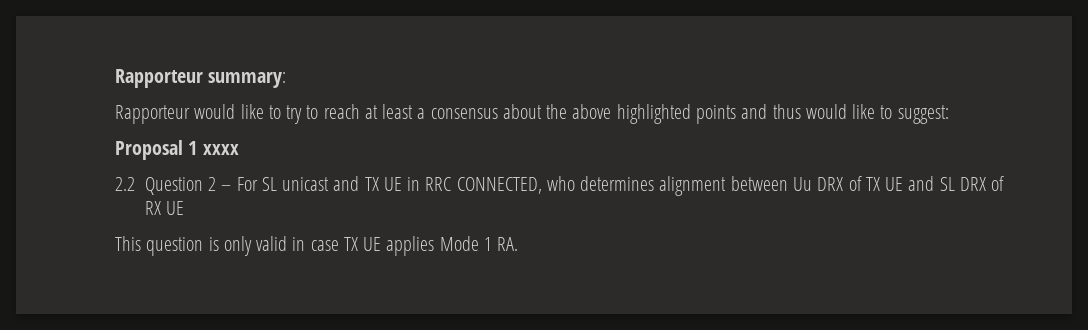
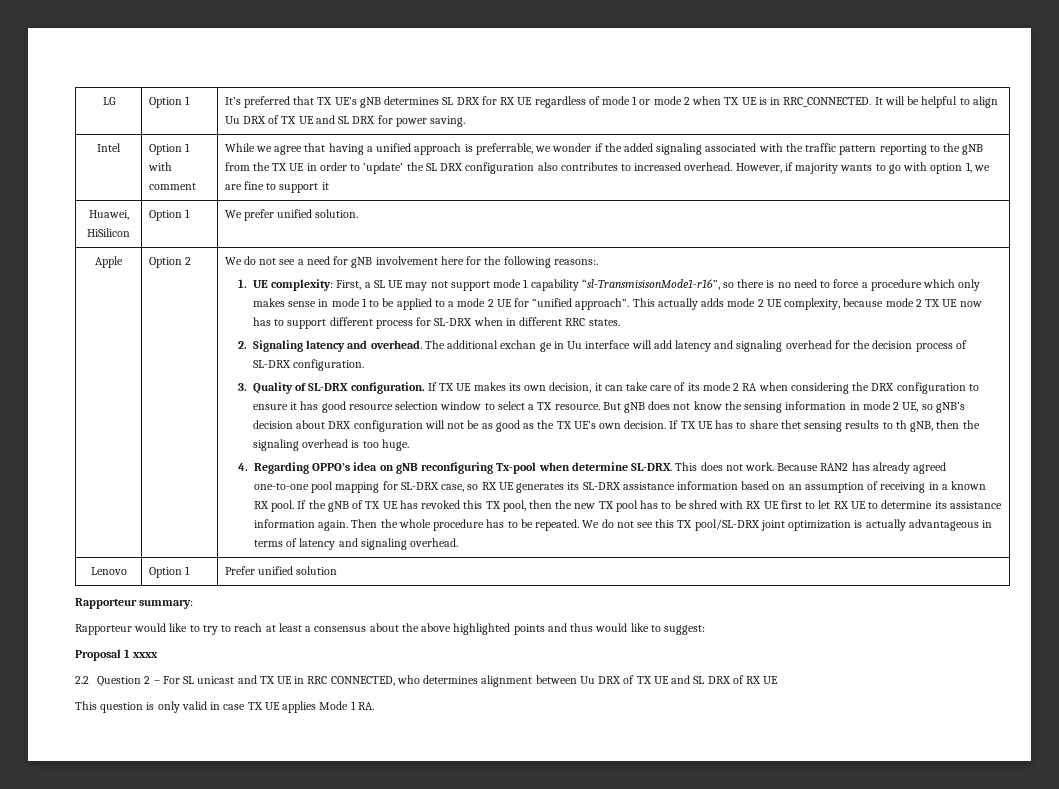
+ LG | Option 1 | It’s preferred that TX UE’s gNB determines SL DRX for RX UE regardless of mode 1 or mode 2 when TX UE is in RRC_CONNECTED. It will be helpful to align Uu DRX of TX UE and SL DRX for power saving.
+ Intel | Option 1 with comment | While we agree that having a unified approach is preferrable, we wonder if the added signaling associated with the traffic pattern reporting to the gNB from the TX UE in order to ‘update’ the SL DRX configuration also contributes to increased overhead. However, if majority wants to go with option 1, we are fine to support it
+ Huawei, HiSilicon | Option 1 | We prefer unified solution.
+ Apple | Option 2 | We do not see a need for gNB involvement here for the following reasons:.
+ 1. UE complexity: First, a SL UE may not support mode 1 capability “sl-TransmisisonMode1-r16”, so there is no need to force a procedure which only makes sense in mode 1 to be applied to a mode 2 UE for “unified approach”. This actually adds mode 2 UE complexity, because mode 2 TX UE now has to support different process for SL-DRX when in different RRC states.
+ 2. Signaling latency and overhead. The additional exchan ge in Uu interface will add latency and signaling overhead for the decision process of SL-DRX configuration.
+ 3. Quality of SL-DRX configuration. If TX UE makes its own decision, it can take care of its mode 2 RA when considering the DRX configuration to ensure it has good resource selection window to select a TX resource. But gNB does not know the sensing information in mode 2 UE, so gNB’s decision about DRX configuration will not be as good as the TX UE’s own decision. If TX UE has to share thet sensing results to th gNB, then the signaling overhead is too huge.
+ 4. Regarding OPPO’s idea on gNB reconfiguring Tx-pool when determine SL-DRX. This does not work. Because RAN2 has already agreed one-to-one pool mapping for SL-DRX case, so RX UE generates its SL-DRX assistance information based on an assumption of receiving in a known RX pool. If the gNB of TX UE has revoked this TX pool, then the new TX pool has to be shred with RX UE first to let RX UE to determine its assistance information again. Then the whole procedure has to be repeated. We do not see this TX pool/SL-DRX joint optimization is actually advantageous in terms of latency and signaling overhead.
+ Lenovo | Option 1 | Prefer unified solution

